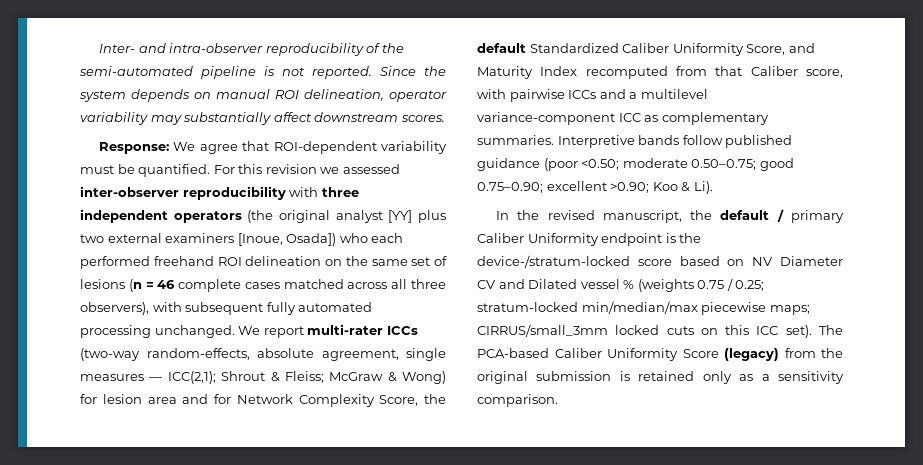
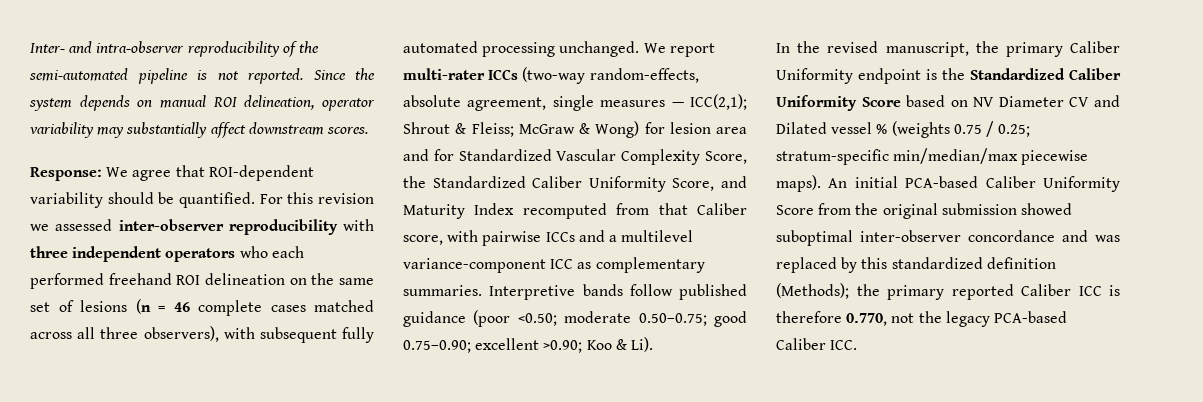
- Response: We agree that ROI-dependent variability must be quantified.
+ Response: We agree that ROI-dependent variability should be quantified.
- For this revision we assessed inter-observer reproducibility with three independent operators (the original analyst [YY] plus two external examiners [Inoue, Osada]) who each performed freehand ROI delineation on the same set of lesions (n = 46 complete cases matched across all three observers), with subsequent fully automated processing unchanged.
+ For this revision we assessed inter-observer reproducibility with three independent operators who each performed freehand ROI delineation on the same set of lesions (n = 46 complete cases matched across all three observers), with subsequent fully automated processing unchanged.
- We report multi-rater ICCs (two-way random-effects, absolute agreement, single measures — ICC(2,1); Shrout & Fleiss; McGraw & Wong) for lesion area and for Network Complexity Score, the default Standardized Caliber Uniformity Score, and Maturity Index recomputed from that Caliber score, with pairwise ICCs and a multilevel variance-component ICC as complementary summaries.
+ We report multi-rater ICCs (two-way random-effects, absolute agreement, single measures — ICC(2,1); Shrout & Fleiss; McGraw & Wong) for lesion area and for Standardized Vascular Complexity Score, the Standardized Caliber Uniformity Score, and Maturity Index recomputed from that Caliber score, with pairwise ICCs and a multilevel variance-component ICC as complementary summaries.
- In the revised manuscript, the default / primary Caliber Uniformity endpoint is the device-/stratum-locked score based on NV Diameter CV and Dilated vessel % (weights 0.75 / 0.25; stratum-locked min/median/max piecewise maps; CIRRUS/small_3mm locked cuts on this ICC set). The PCA-based Caliber Uniformity Score (legacy) from the original submission is retained only as a sensitivity comparison.
+ In the revised manuscript, the primary Caliber Uniformity endpoint is the Standardized Caliber Uniformity Score based on NV Diameter CV and Dilated vessel % (weights 0.75 / 0.25; stratum-specific min/median/max piecewise maps). An initial PCA-based Caliber Uniformity Score from the original submission showed suboptimal inter-observer concordance and was replaced by this standardized definition (Methods); the primary reported Caliber ICC is therefore 0.770, not the legacy PCA-based Caliber ICC.

